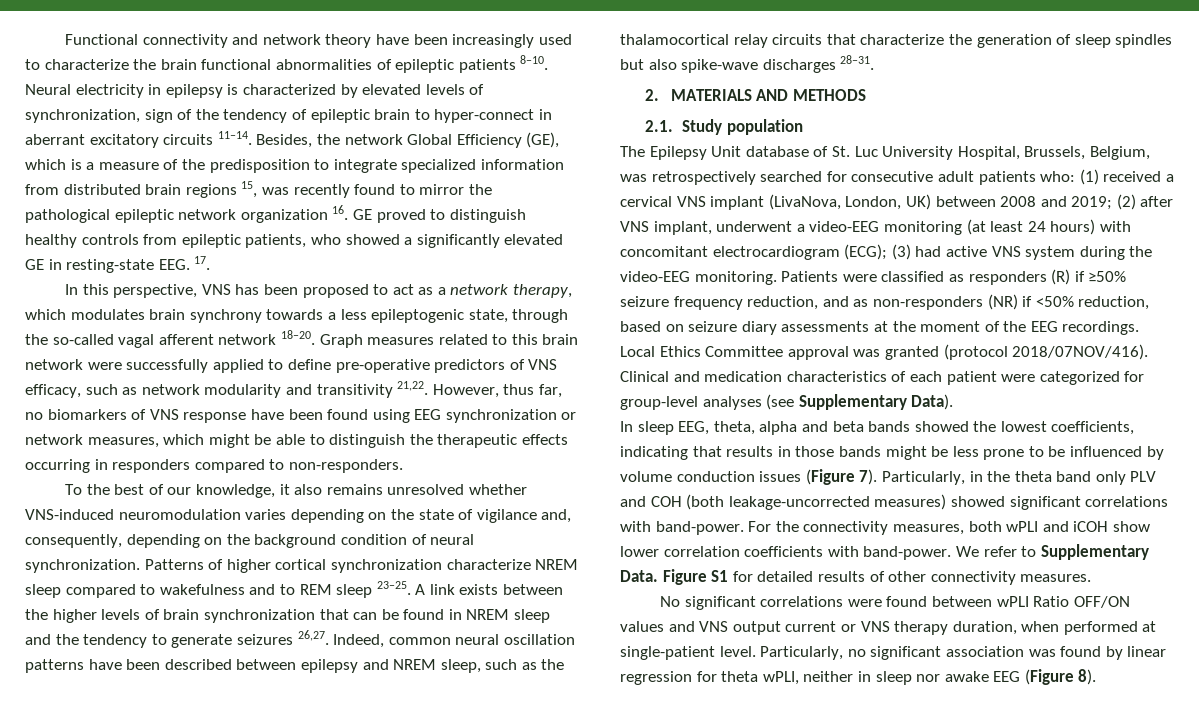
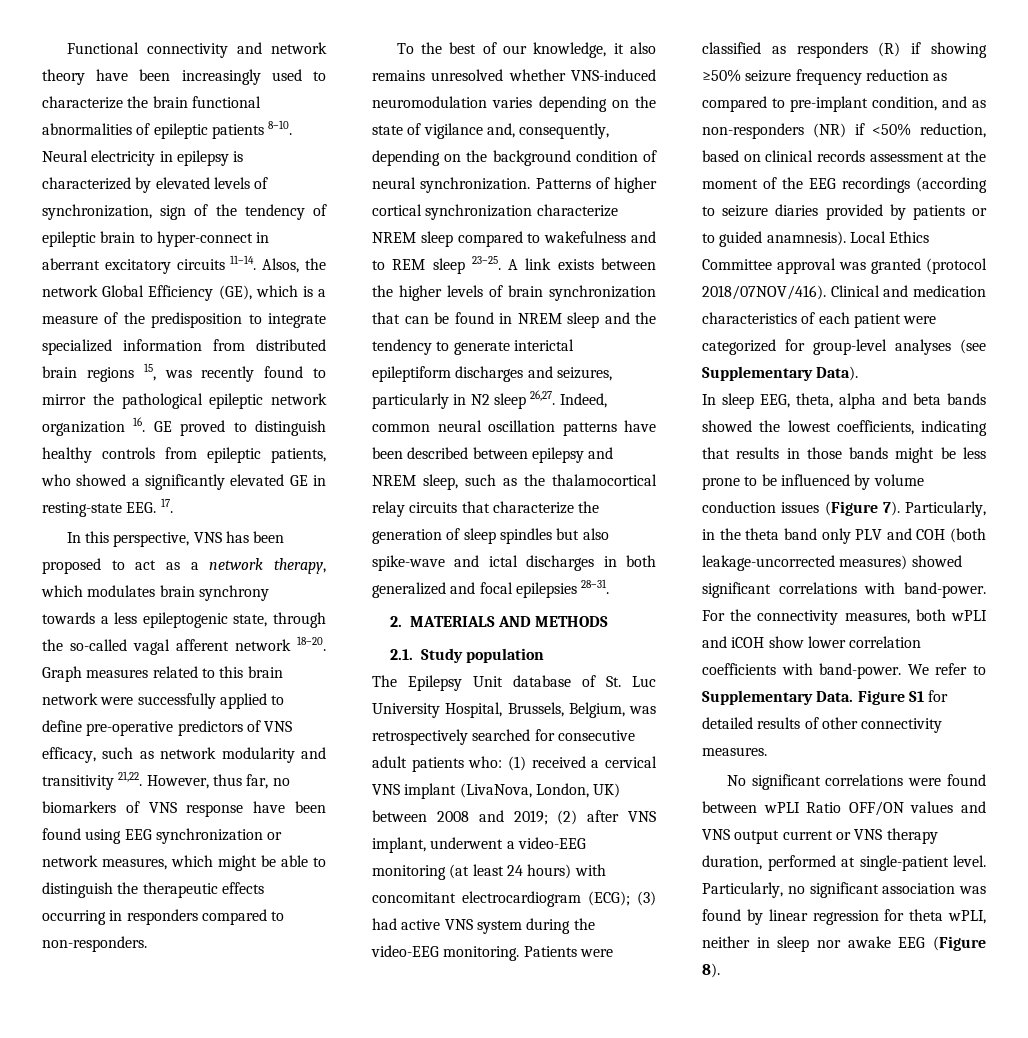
- Besides, the network Global Efficiency (GE), which is a measure of the predisposition to integrate specialized information from distributed brain regions 15, was recently found to mirror the pathological epileptic network organization 16. GE proved to distinguish healthy controls from epileptic patients, who showed a significantly elevated GE in resting-state EEG. 17.
+ Alsos, the network Global Efficiency (GE), which is a measure of the predisposition to integrate specialized information from distributed brain regions 15, was recently found to mirror the pathological epileptic network organization 16. GE proved to distinguish healthy controls from epileptic patients, who showed a significantly elevated GE in resting-state EEG. 17.
- A link exists between the higher levels of brain synchronization that can be found in NREM sleep and the tendency to generate seizures 26,27.
+ A link exists between the higher levels of brain synchronization that can be found in NREM sleep and the tendency to generate interictal epileptiform discharges and seizures, particularly in N2 sleep 26,27.
- Indeed, common neural oscillation patterns have been described between epilepsy and NREM sleep, such as the thalamocortical relay circuits that characterize the generation of sleep spindles but also spike-wave discharges 28–31.
+ Indeed, common neural oscillation patterns have been described between epilepsy and NREM sleep, such as the thalamocortical relay circuits that characterize the generation of sleep spindles but also spike-wave and ictal discharges in both generalized and focal epilepsies 28–31.
- Patients were classified as responders (R) if ≥50% seizure frequency reduction, and as non-responders (NR) if <50% reduction, based on seizure diary assessments at the moment of the EEG recordings.
+ Patients were classified as responders (R) if showing ≥50% seizure frequency reduction as compared to pre-implant condition, and as non-responders (NR) if <50% reduction, based on clinical records assessment at the moment of the EEG recordings (according to seizure diaries provided by patients or to guided anamnesis).
- No significant correlations were found between wPLI Ratio OFF/ON values and VNS output current or VNS therapy duration, when performed at single-patient level.
+ No significant correlations were found between wPLI Ratio OFF/ON values and VNS output current or VNS therapy duration, performed at single-patient level.

